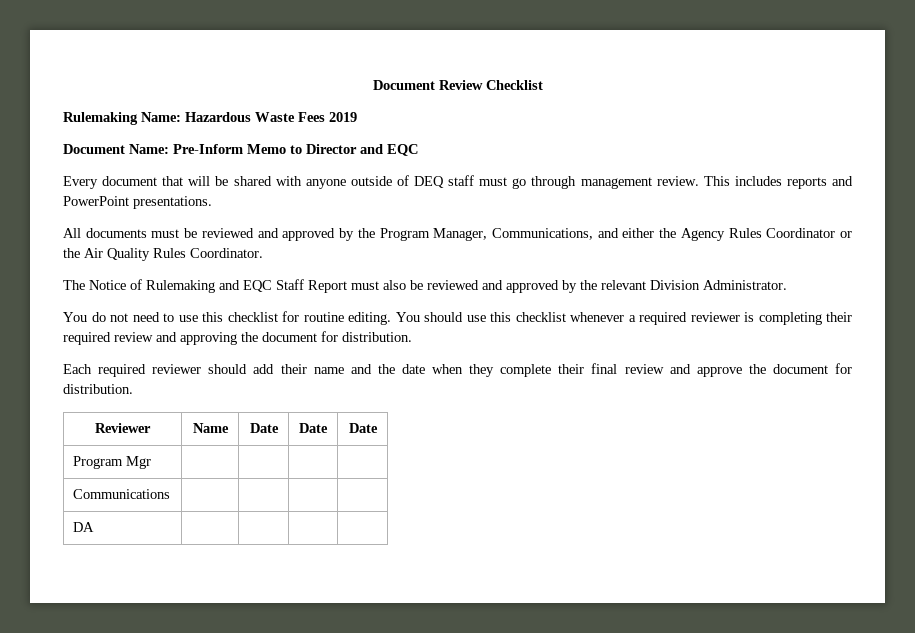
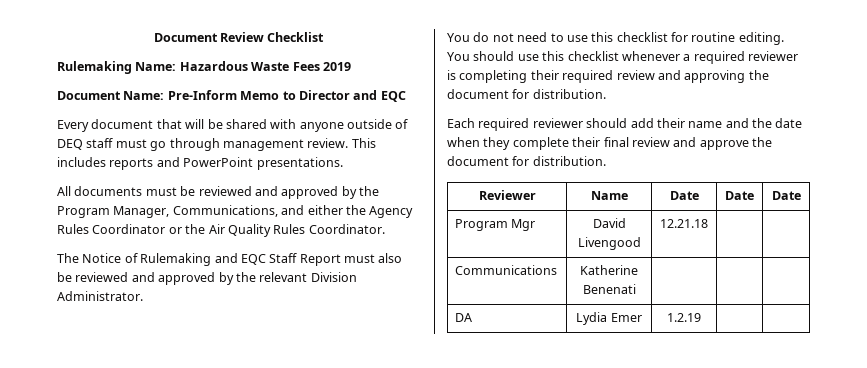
- Program Mgr | | | |
+ Program Mgr | David Livengood | 12.21.18 | |
- Communications | | | |
+ Communications | Katherine Benenati | | |
- DA | | | |
+ DA | Lydia Emer | 1.2.19 | |

